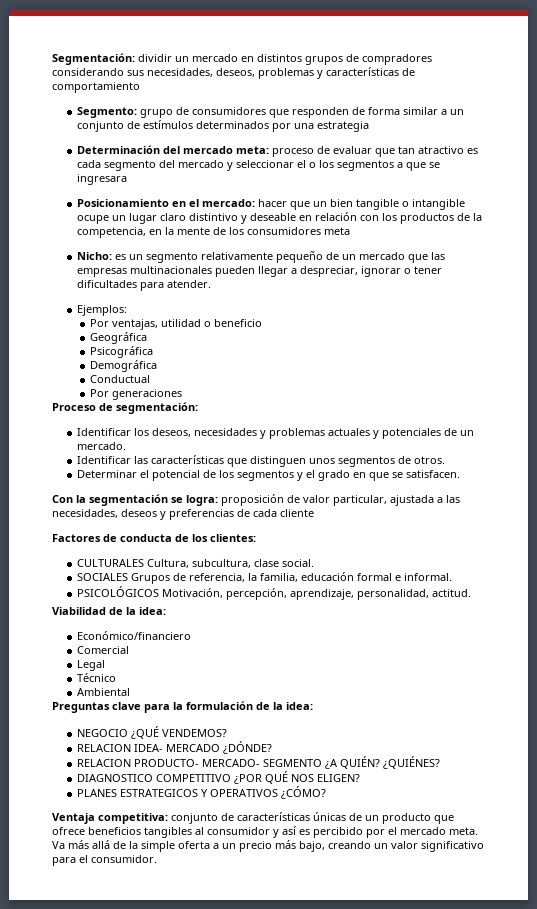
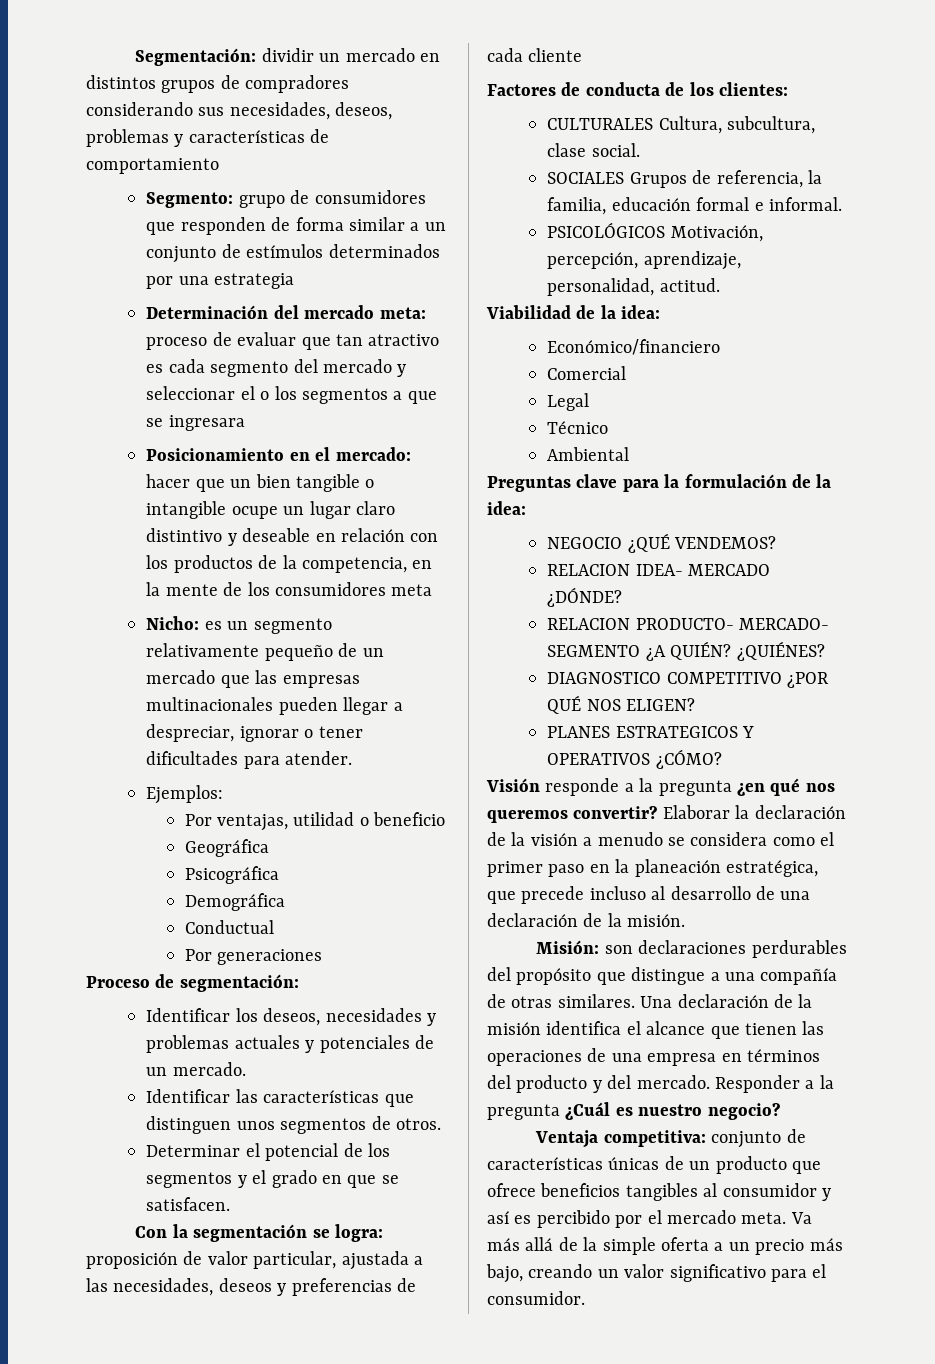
+ Visión responde a la pregunta ¿en qué nos queremos convertir? Elaborar la declaración de la visión a menudo se considera como el primer paso en la planeación estratégica, que precede incluso al desarrollo de una declaración de la misión.
+ Misión: son declaraciones perdurables del propósito que distingue a una compañía de otras similares. Una declaración de la misión identifica el alcance que tienen las operaciones de una empresa en términos del producto y del mercado. Responder a la pregunta ¿Cuál es nuestro negocio?

